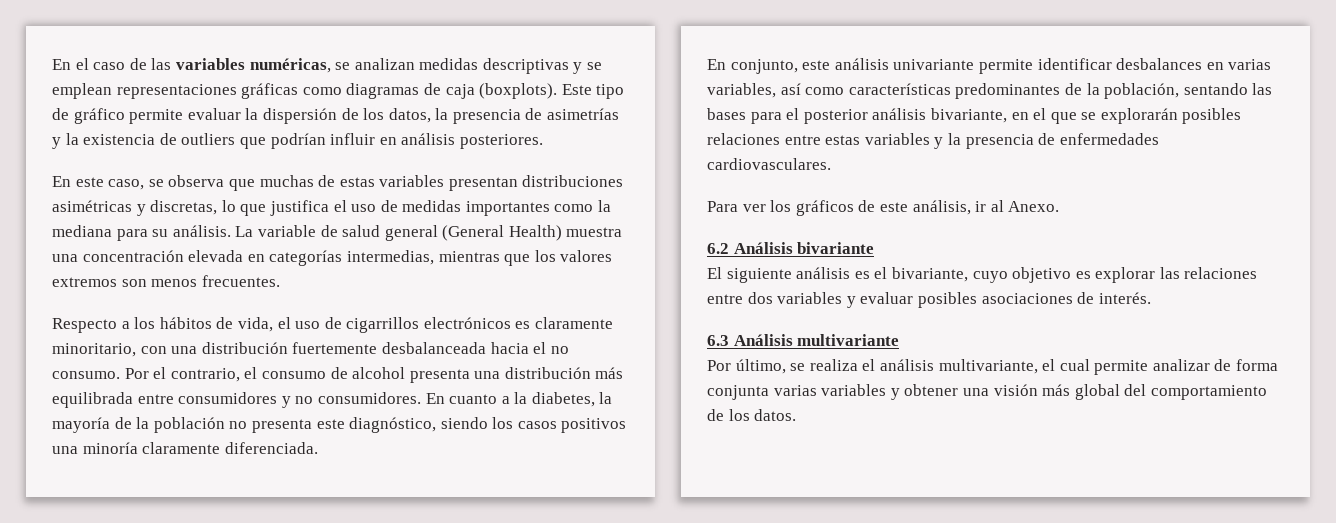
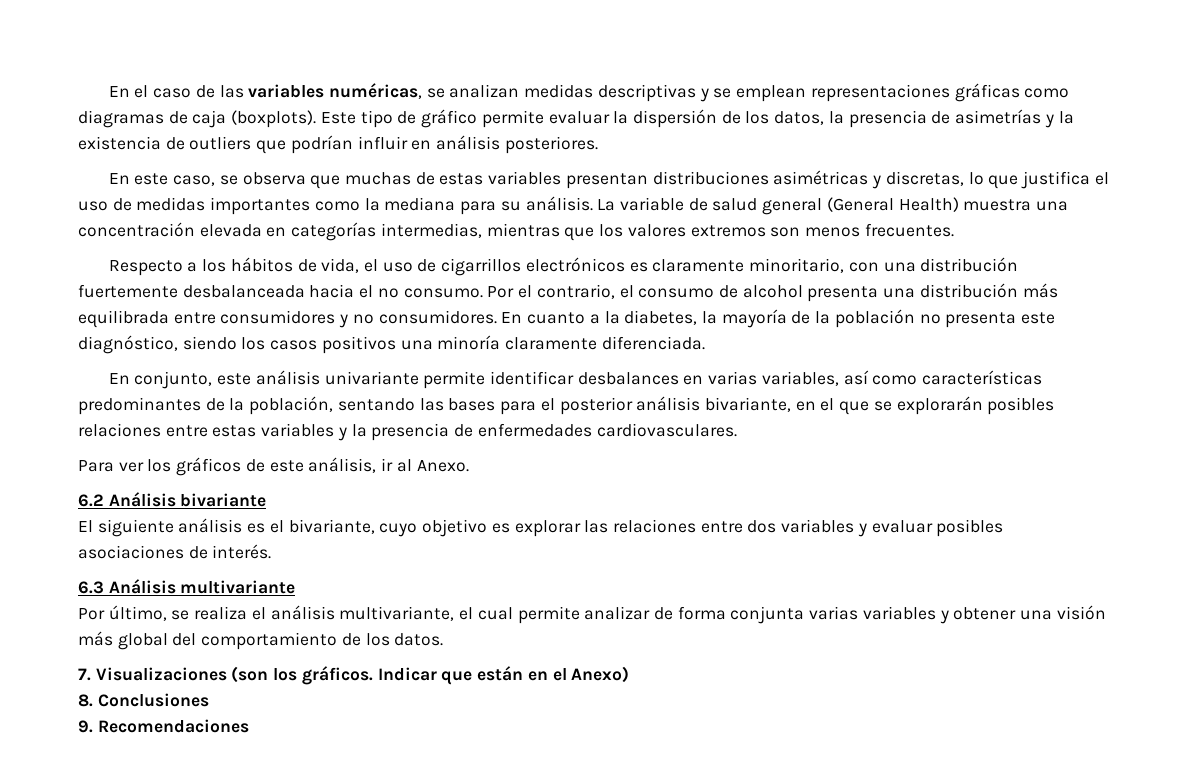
+ 7. Visualizaciones (son los gráficos. Indicar que están en el Anexo)
+ 8. Conclusiones
+ 9. Recomendaciones

